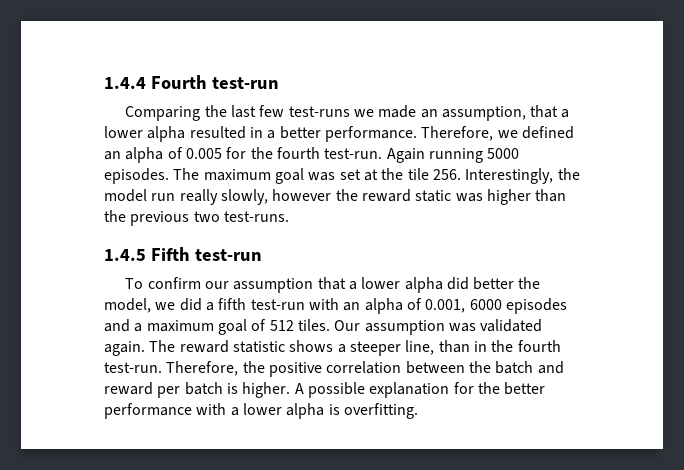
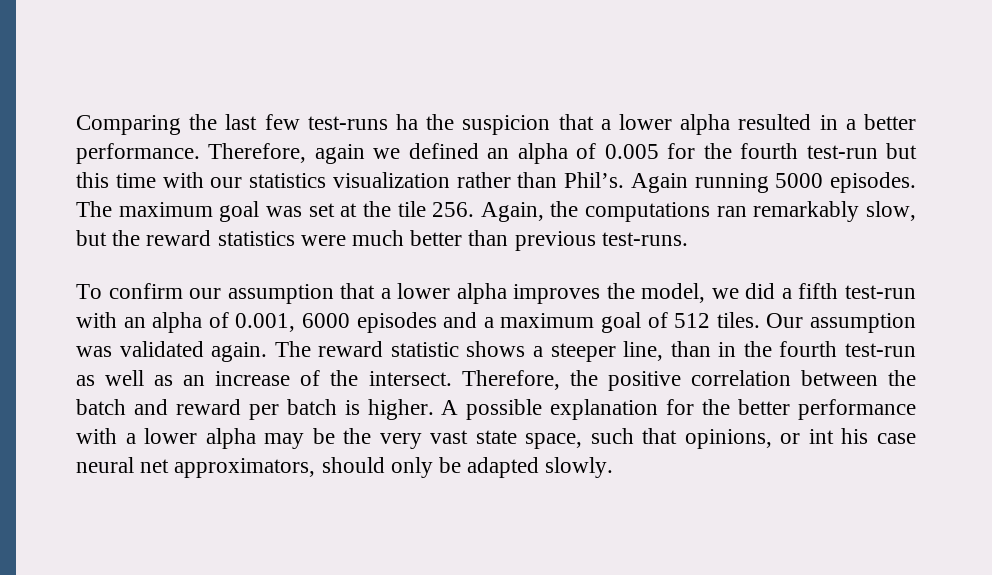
- 1.4.4 Fourth test-run
- Comparing the last few test-runs we made an assumption, that a lower alpha resulted in a better performance.
+ Comparing the last few test-runs ha the suspicion that a lower alpha resulted in a better performance.
- Therefore, we defined an alpha of 0.005 for the fourth test-run.
+ Therefore, again we defined an alpha of 0.005 for the fourth test-run but this time with our statistics visualization rather than Phil’s.
- The maximum goal was set at the tile 256. Interestingly, the model run really slowly, however the reward static was higher than the previous two test-runs.
- 1.4.5 Fifth test-run
+ The maximum goal was set at the tile 256. Again, the computations ran remarkably slow, but the reward statistics were much better than previous test-runs.
- To confirm our assumption that a lower alpha did better the model, we did a fifth test-run with an alpha of 0.001, 6000 episodes and a maximum goal of 512 tiles.
+ To confirm our assumption that a lower alpha improves the model, we did a fifth test-run with an alpha of 0.001, 6000 episodes and a maximum goal of 512 tiles.
- The reward statistic shows a steeper line, than in the fourth test-run.
+ The reward statistic shows a steeper line, than in the fourth test-run as well as an increase of the intersect.
- A possible explanation for the better performance with a lower alpha is overfitting.
+ A possible explanation for the better performance with a lower alpha may be the very vast state space, such that opinions, or int his case neural net approximators, should only be adapted slowly.

